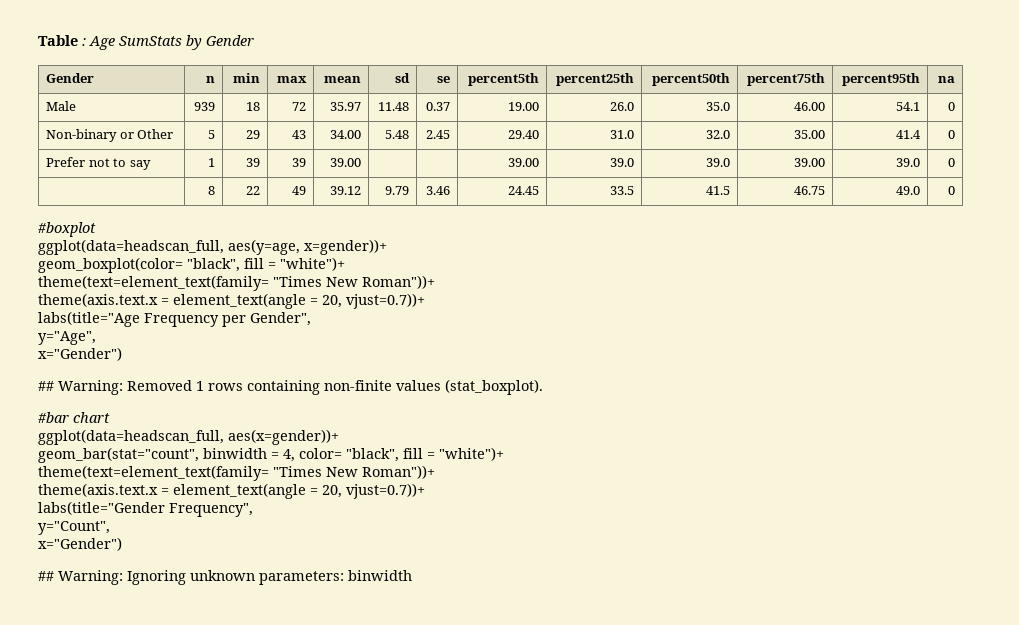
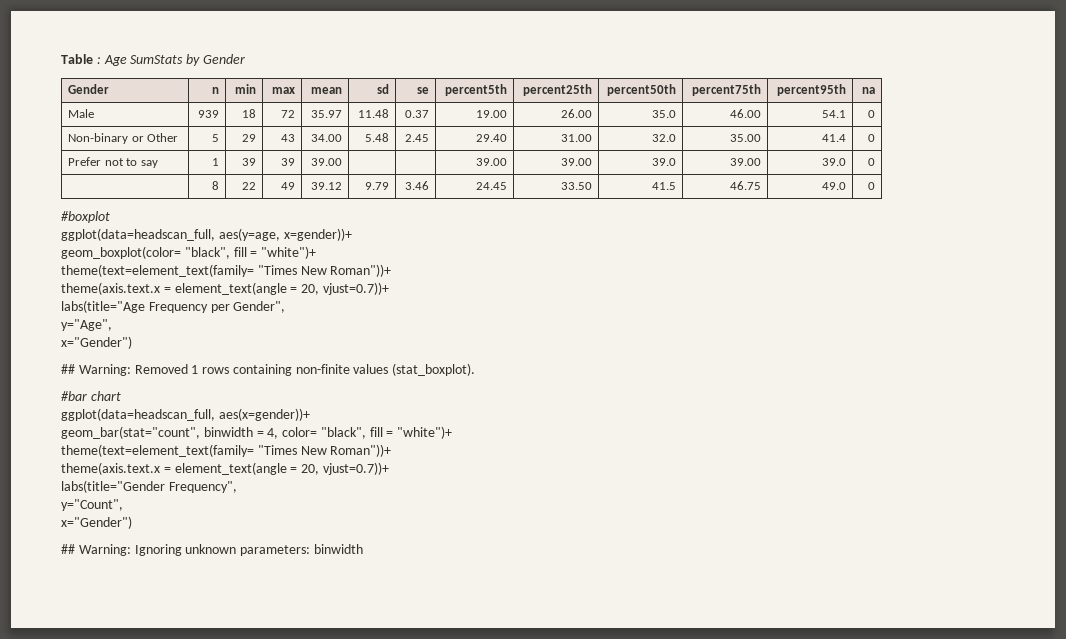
- Male | 939 | 18 | 72 | 35.97 | 11.48 | 0.37 | 19.00 | 26.0 | 35.0 | 46.00 | 54.1 | 0
+ Male | 939 | 18 | 72 | 35.97 | 11.48 | 0.37 | 19.00 | 26.00 | 35.0 | 46.00 | 54.1 | 0
- Non-binary or Other | 5 | 29 | 43 | 34.00 | 5.48 | 2.45 | 29.40 | 31.0 | 32.0 | 35.00 | 41.4 | 0
+ Non-binary or Other | 5 | 29 | 43 | 34.00 | 5.48 | 2.45 | 29.40 | 31.00 | 32.0 | 35.00 | 41.4 | 0
- Prefer not to say | 1 | 39 | 39 | 39.00 | | | 39.00 | 39.0 | 39.0 | 39.00 | 39.0 | 0
+ Prefer not to say | 1 | 39 | 39 | 39.00 | | | 39.00 | 39.00 | 39.0 | 39.00 | 39.0 | 0
- | 8 | 22 | 49 | 39.12 | 9.79 | 3.46 | 24.45 | 33.5 | 41.5 | 46.75 | 49.0 | 0
+ | 8 | 22 | 49 | 39.12 | 9.79 | 3.46 | 24.45 | 33.50 | 41.5 | 46.75 | 49.0 | 0

